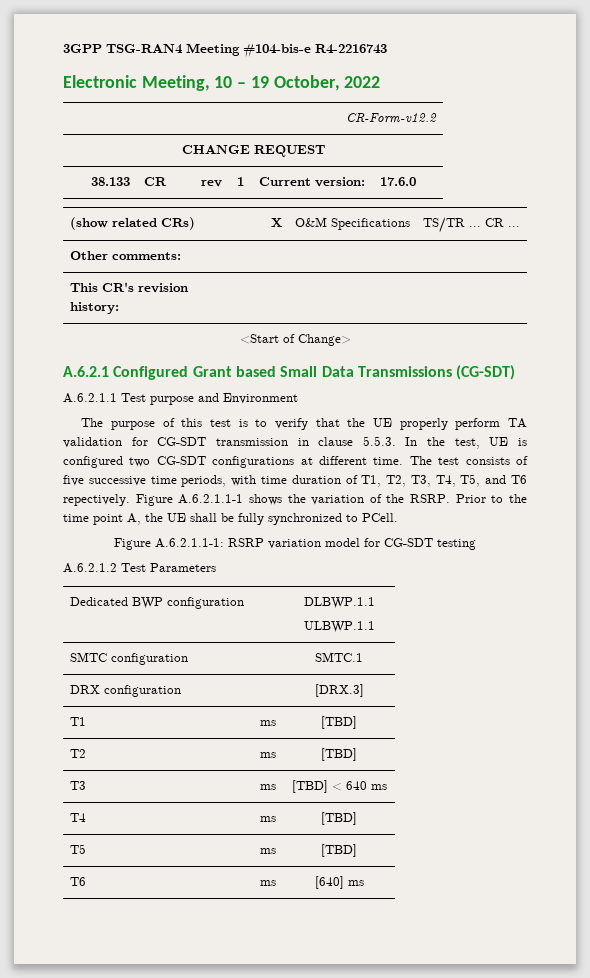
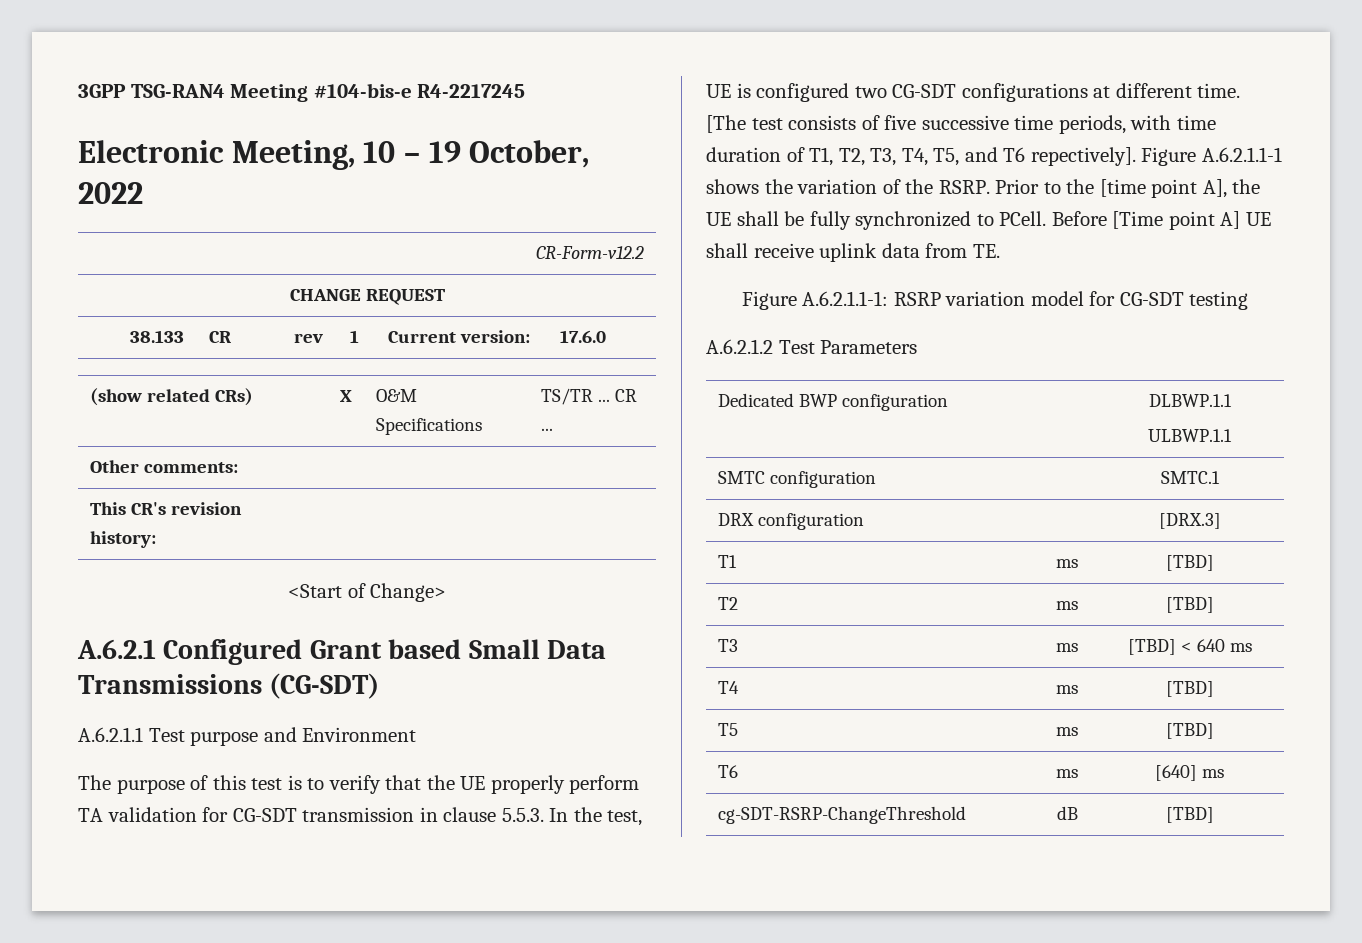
- 3GPP TSG-RAN4 Meeting #104-bis-e R4-2216743
+ 3GPP TSG-RAN4 Meeting #104-bis-e R4-2217245
- The test consists of five successive time periods, with time duration of T1, T2, T3, T4, T5, and T6 repectively.
+ [The test consists of five successive time periods, with time duration of T1, T2, T3, T4, T5, and T6 repectively].
- Prior to the time point A, the UE shall be fully synchronized to PCell.
+ Prior to the [time point A], the UE shall be fully synchronized to PCell. Before [Time point A] UE shall receive uplink data from TE.
+ cg-SDT-RSRP-ChangeThreshold | dB | [TBD]

